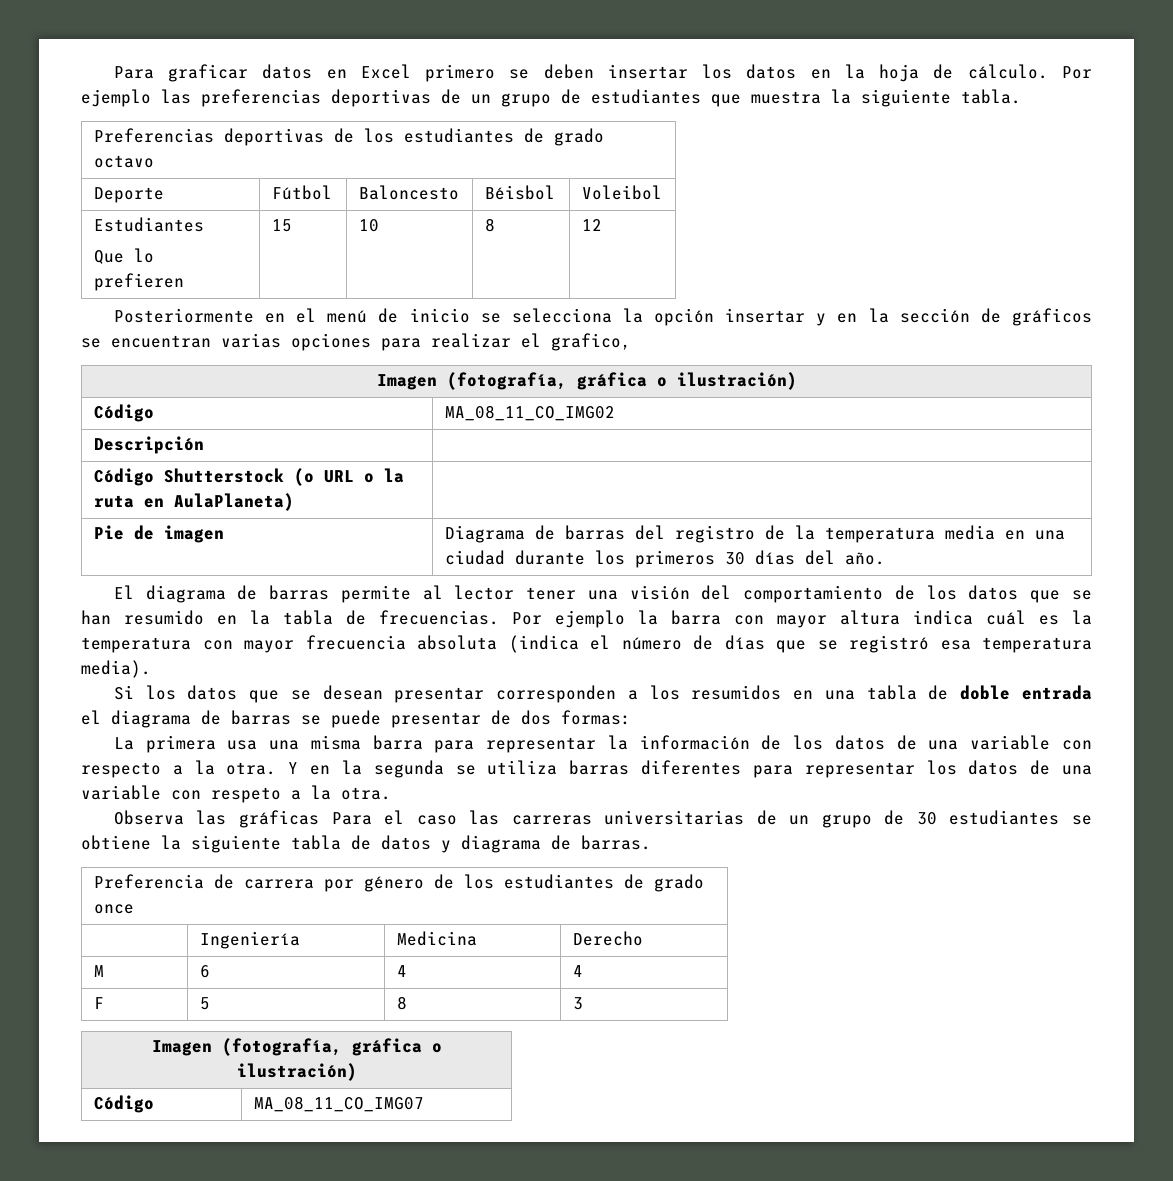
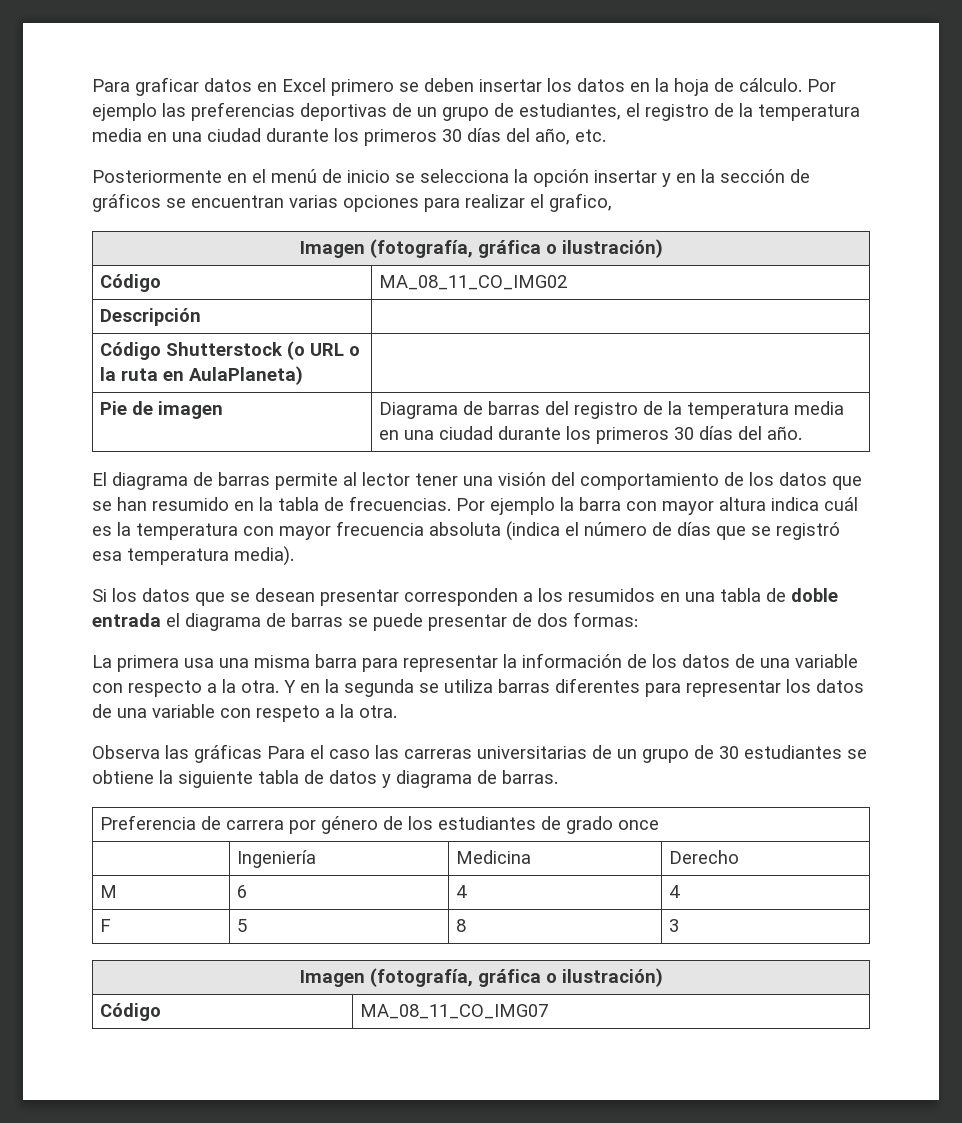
- Por ejemplo las preferencias deportivas de un grupo de estudiantes que muestra la siguiente tabla.
- Preferencias deportivas de los estudiantes de grado octavo
- Deporte | Fútbol | Baloncesto | Béisbol | Voleibol
- Estudiantes
- Que lo prefieren | 15 | 10 | 8 | 12
+ Por ejemplo las preferencias deportivas de un grupo de estudiantes, el registro de la temperatura media en una ciudad durante los primeros 30 días del año, etc.

